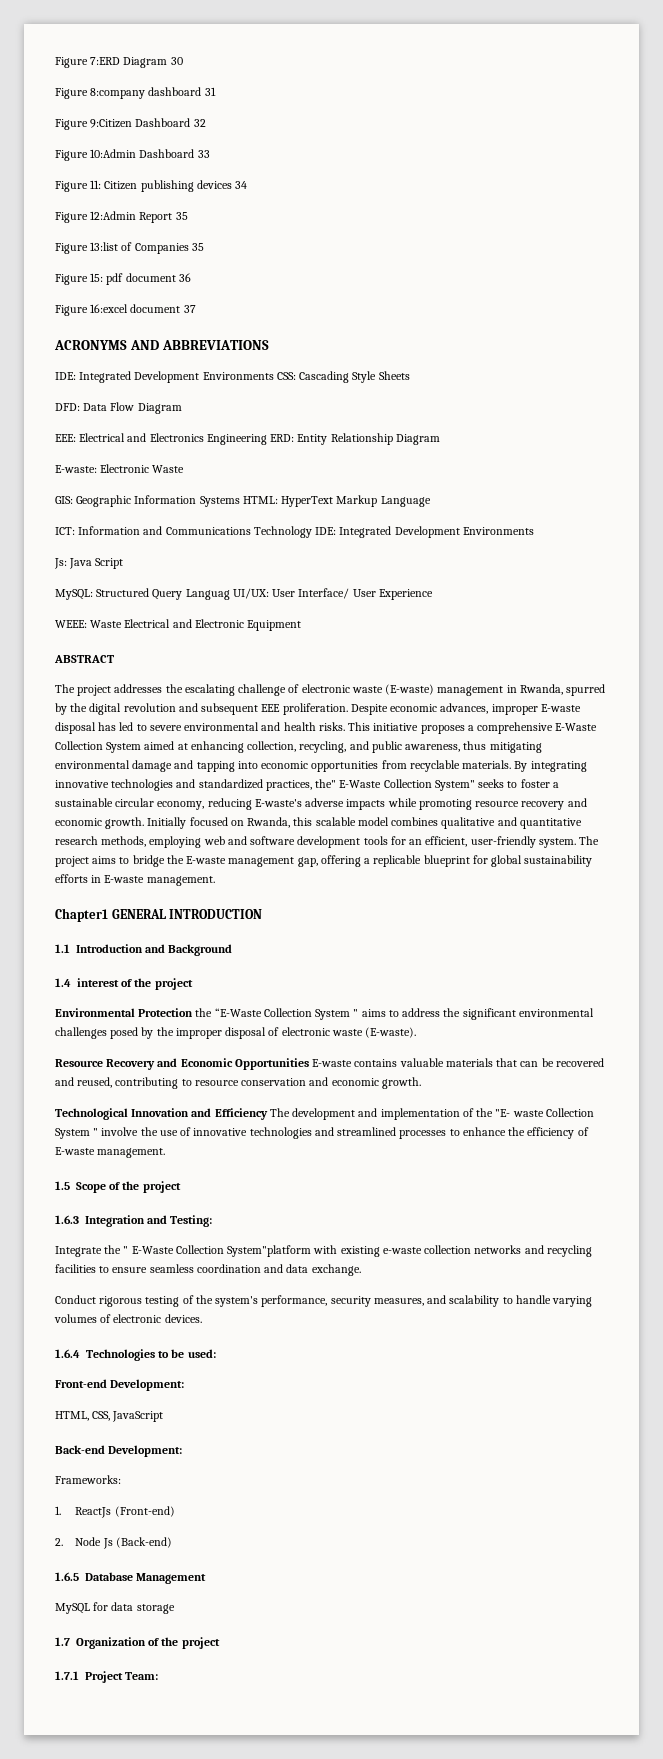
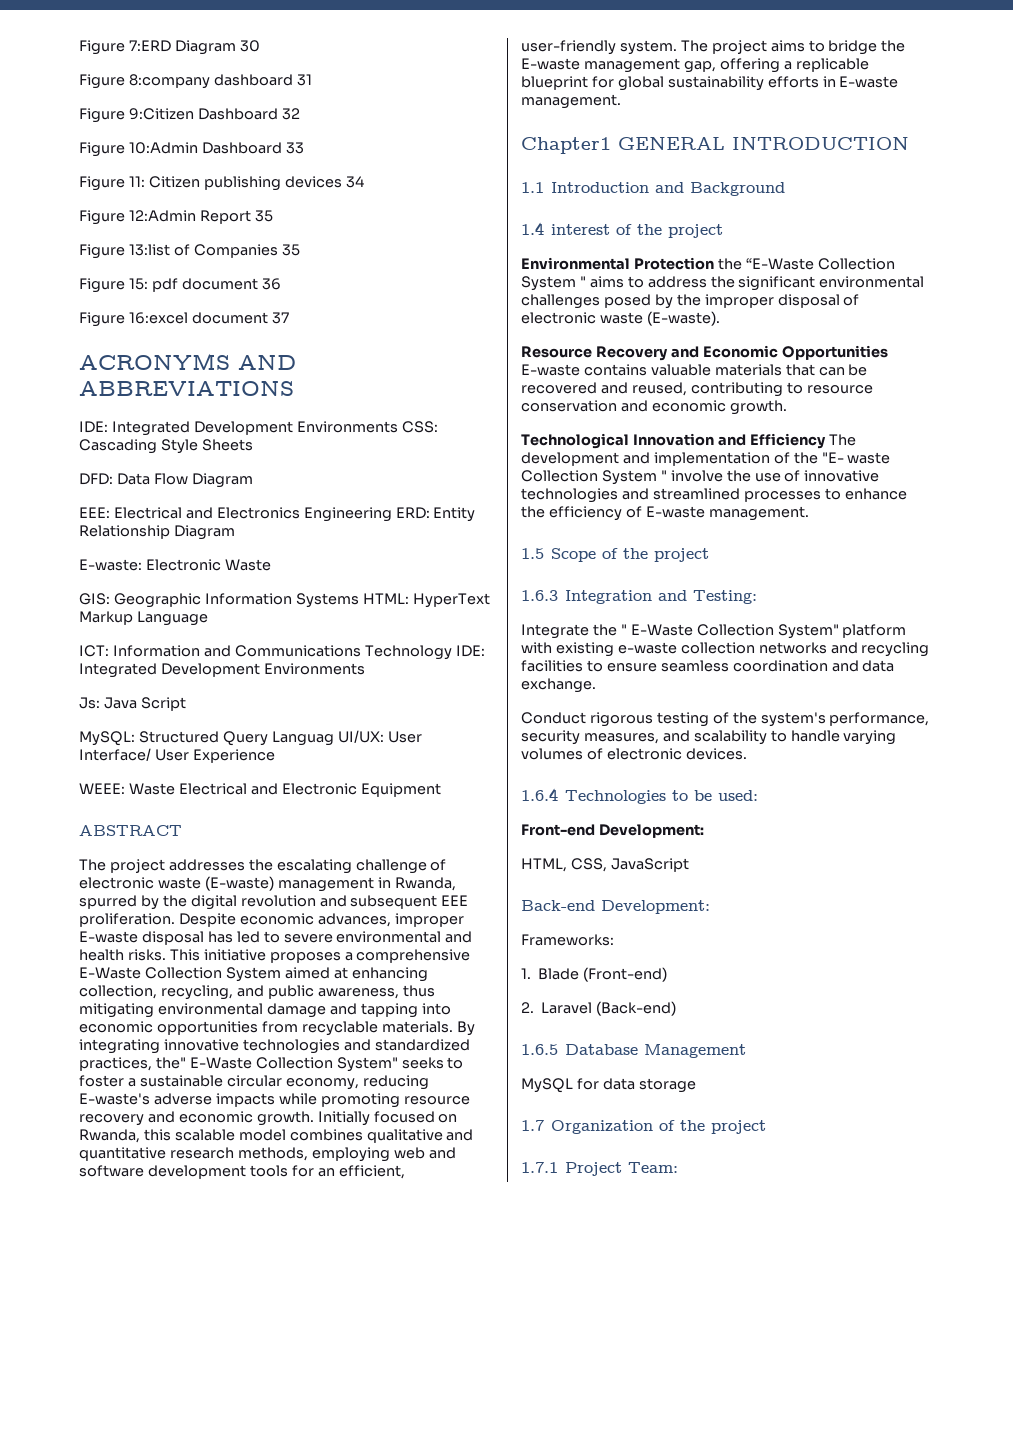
- Integrate the " E-Waste Collection System"platform with existing e-waste collection networks and recycling facilities to ensure seamless coordination and data exchange.
+ Integrate the " E-Waste Collection System" platform with existing e-waste collection networks and recycling facilities to ensure seamless coordination and data exchange.
- 1. ReactJs (Front-end)
+ 1. Blade (Front-end)
- 2. Node Js (Back-end)
+ 2. Laravel (Back-end)

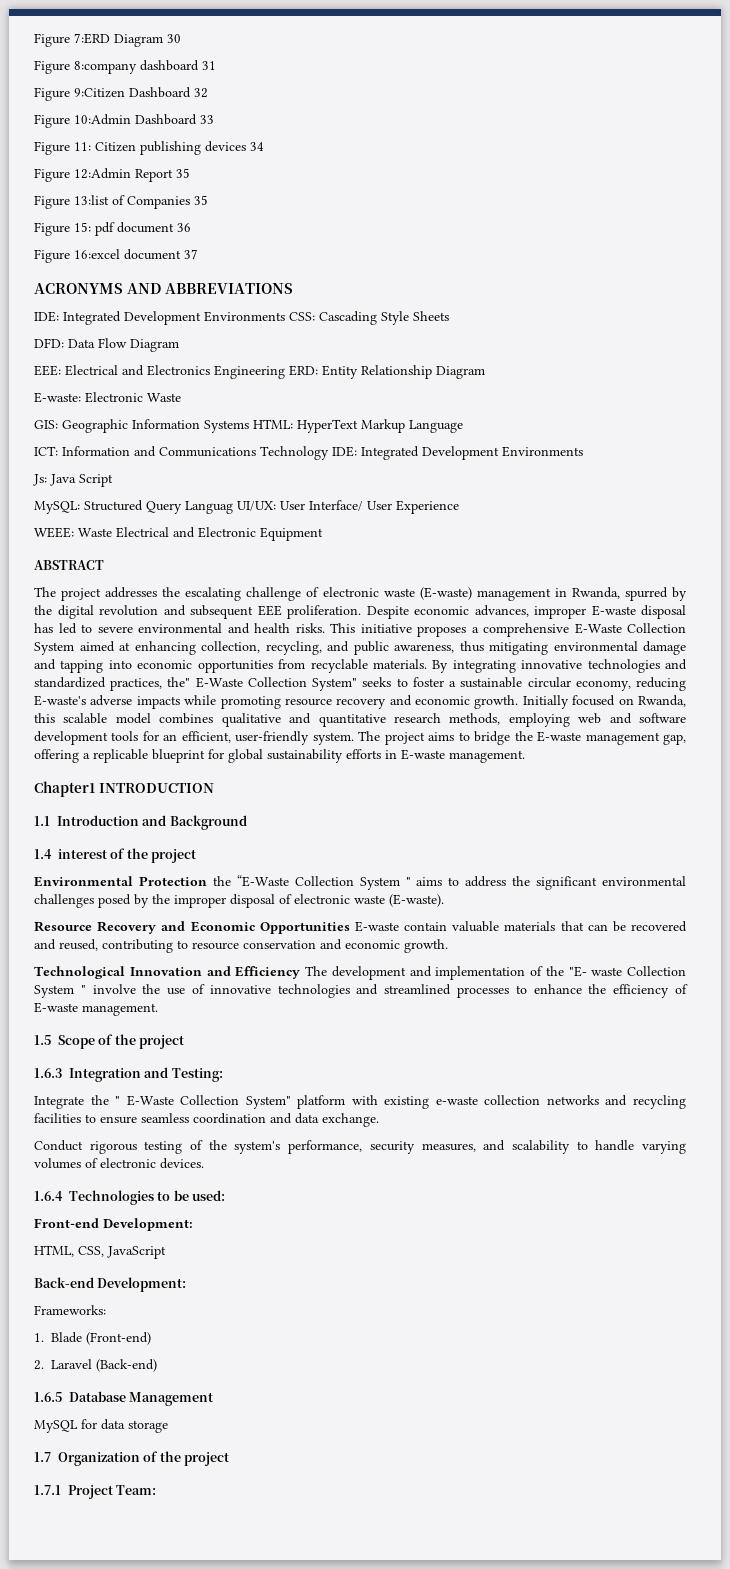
- Chapter1 GENERAL INTRODUCTION
+ Chapter1 INTRODUCTION
- Resource Recovery and Economic Opportunities E-waste contains valuable materials that can be recovered and reused, contributing to resource conservation and economic growth.
+ Resource Recovery and Economic Opportunities E-waste contain valuable materials that can be recovered and reused, contributing to resource conservation and economic growth.

